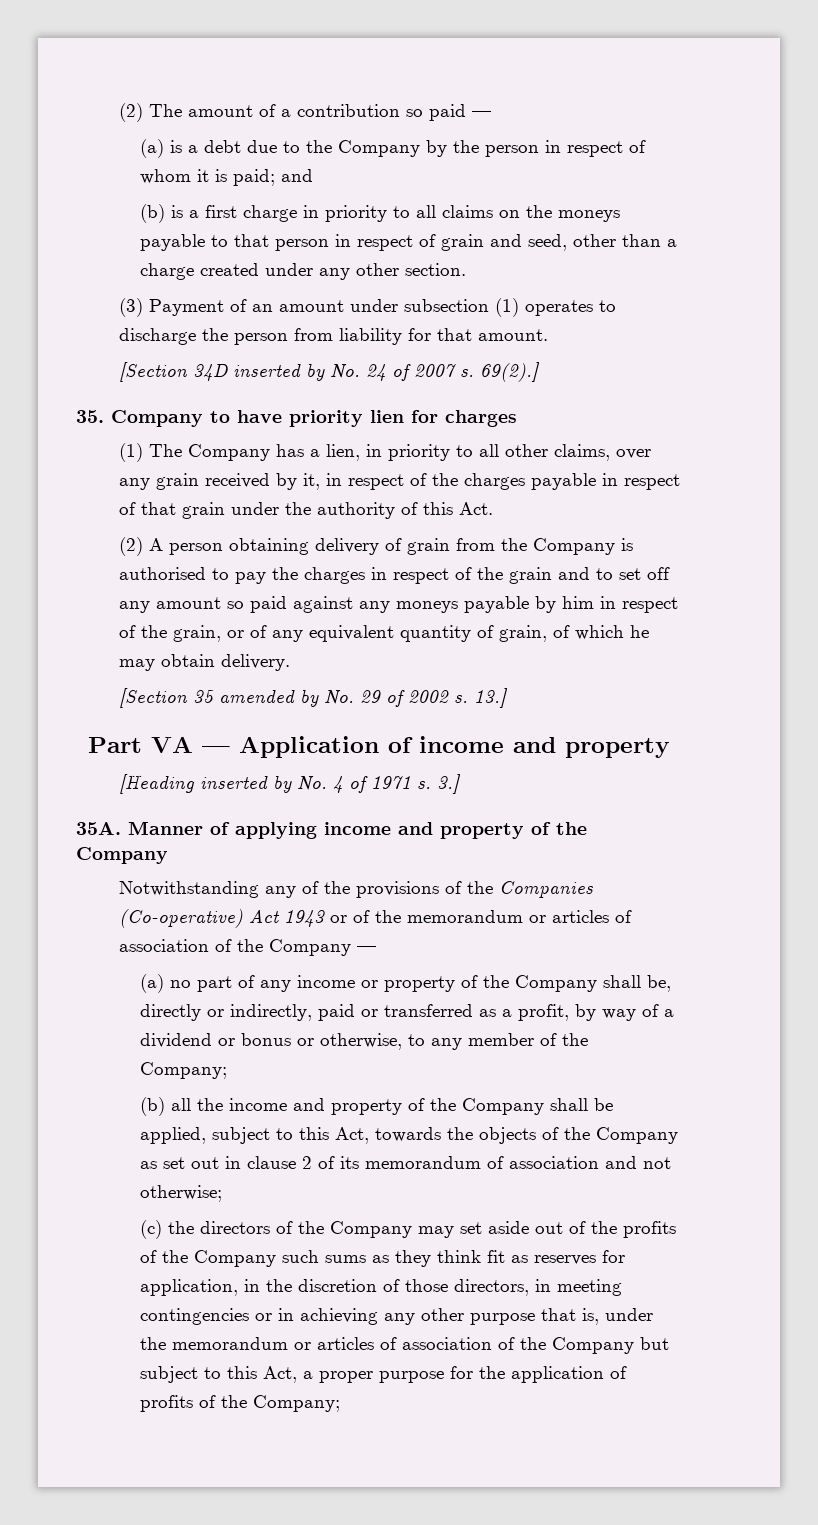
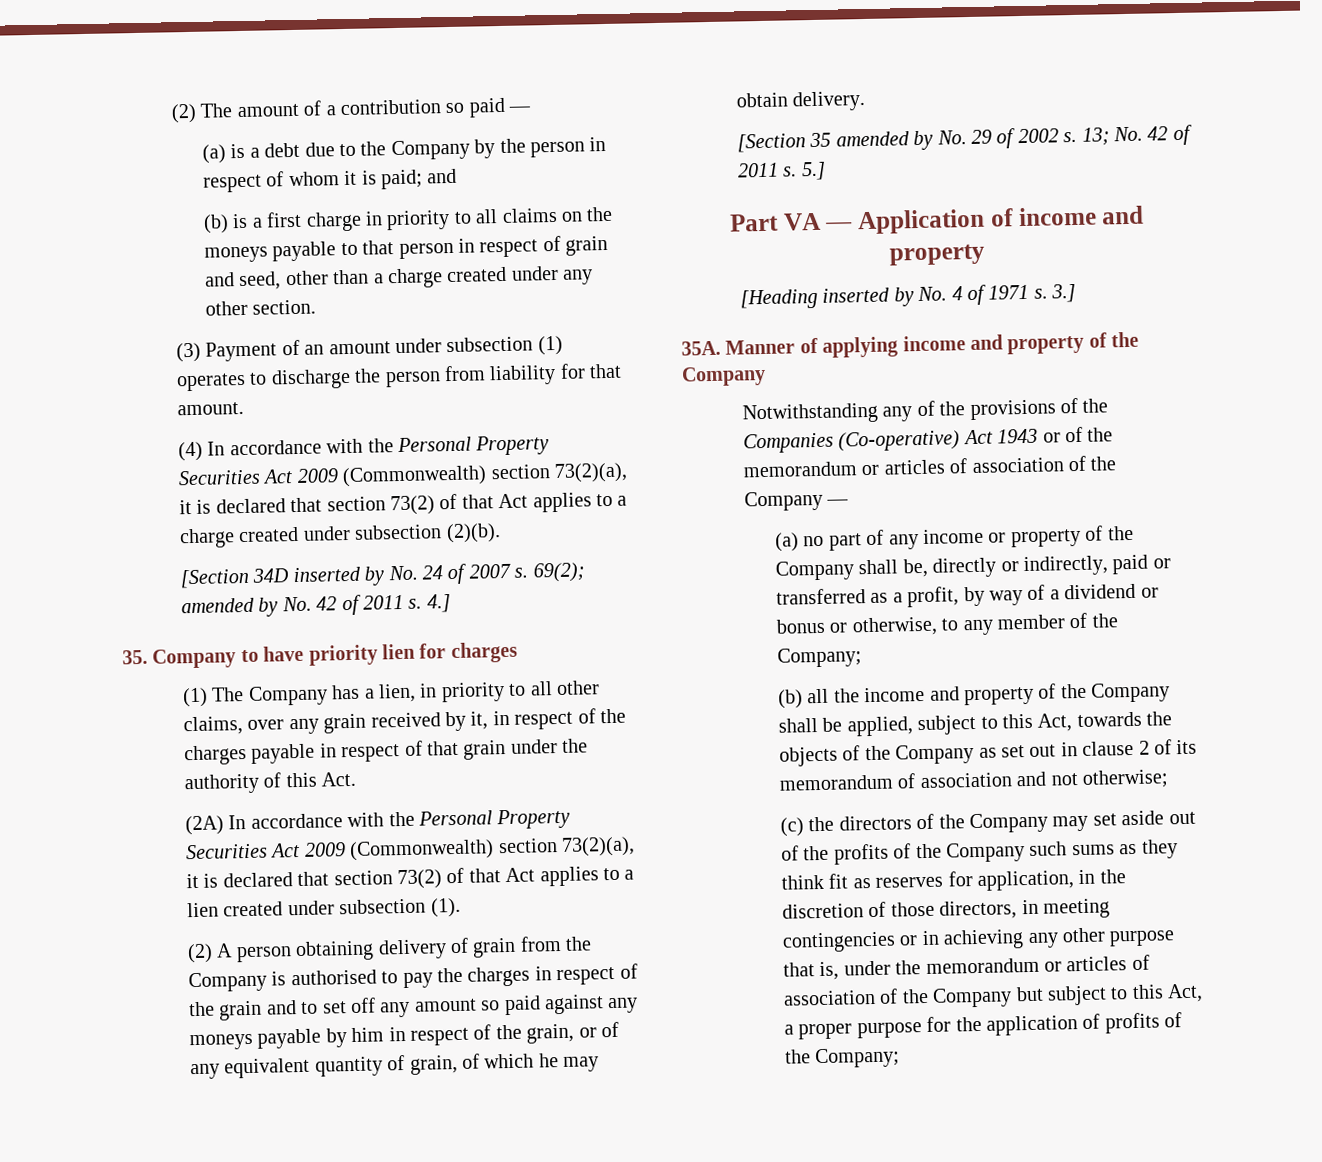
+ (4) In accordance with the Personal Property Securities Act 2009 (Commonwealth) section 73(2)(a), it is declared that section 73(2) of that Act applies to a charge created under subsection (2)(b).
- 69(2).]
+ 69(2); amended by No. 42 of 2011 s. 4.]
+ (2A) In accordance with the Personal Property Securities Act 2009 (Commonwealth) section 73(2)(a), it is declared that section 73(2) of that Act applies to a lien created under subsection (1).
- 13.]
+ 13; No. 42 of 2011 s. 5.]

